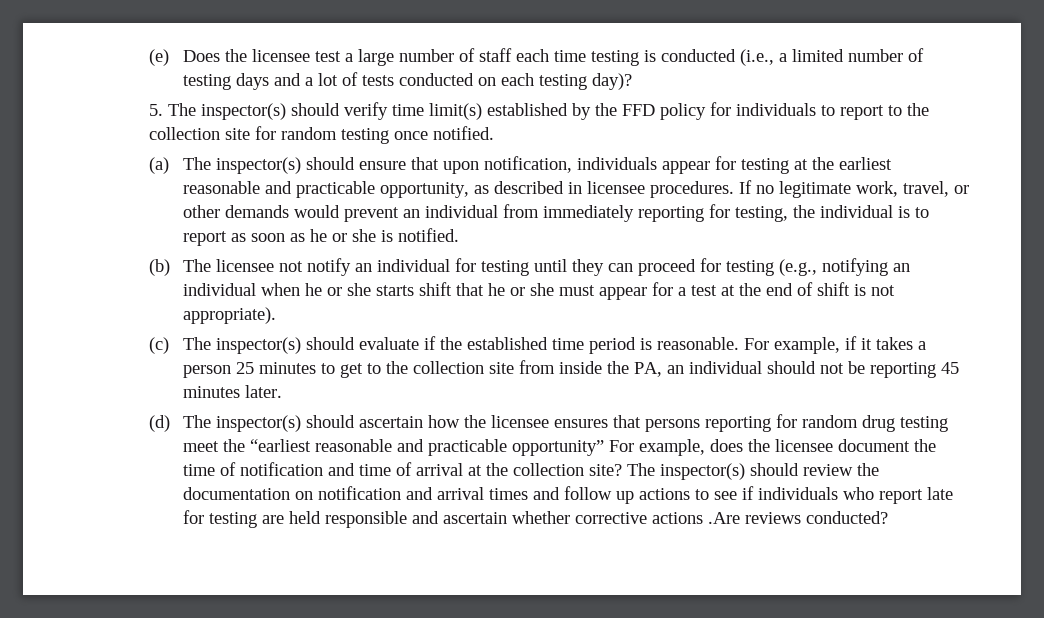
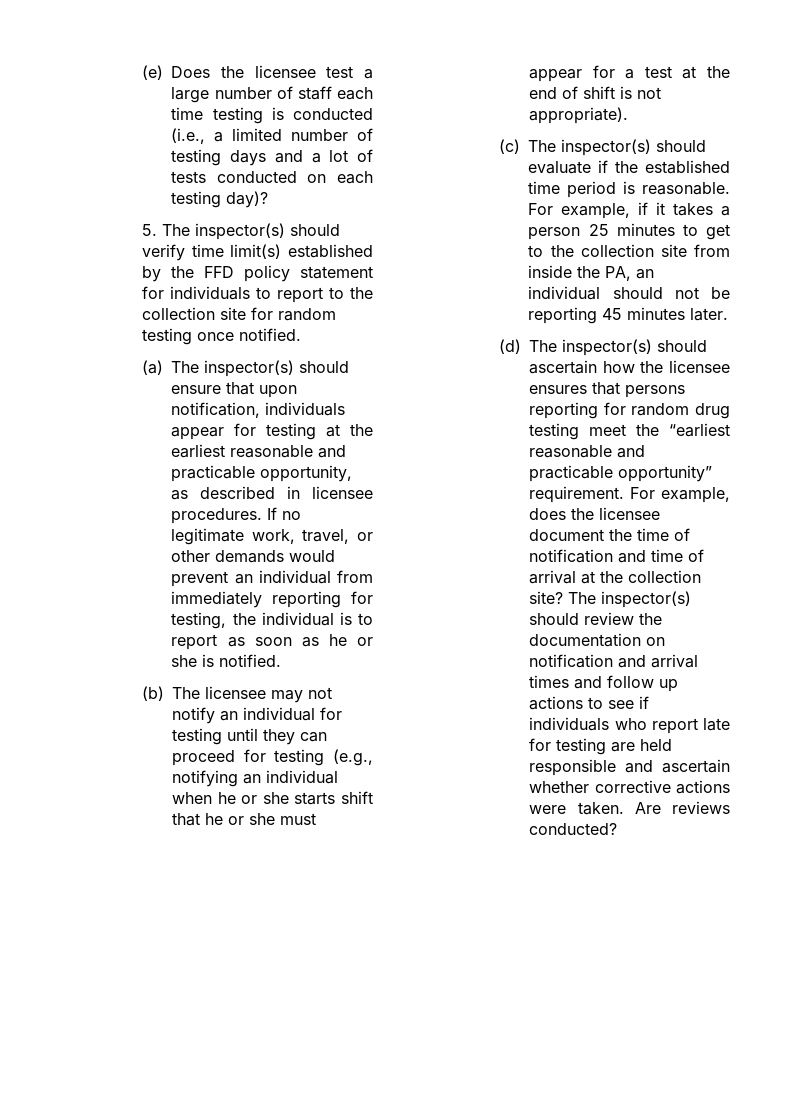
- 5. The inspector(s) should verify time limit(s) established by the FFD policy for individuals to report to the collection site for random testing once notified.
+ 5. The inspector(s) should verify time limit(s) established by the FFD policy statement for individuals to report to the collection site for random testing once notified.
- (b) The licensee not notify an individual for testing until they can proceed for testing (e.g., notifying an individual when he or she starts shift that he or she must appear for a test at the end of shift is not appropriate).
+ (b) The licensee may not notify an individual for testing until they can proceed for testing (e.g., notifying an individual when he or she starts shift that he or she must appear for a test at the end of shift is not appropriate).
- (d) The inspector(s) should ascertain how the licensee ensures that persons reporting for random drug testing meet the “earliest reasonable and practicable opportunity” For example, does the licensee document the time of notification and time of arrival at the collection site?
+ (d) The inspector(s) should ascertain how the licensee ensures that persons reporting for random drug testing meet the “earliest reasonable and practicable opportunity” requirement. For example, does the licensee document the time of notification and time of arrival at the collection site?
- The inspector(s) should review the documentation on notification and arrival times and follow up actions to see if individuals who report late for testing are held responsible and ascertain whether corrective actions .Are reviews conducted?
+ The inspector(s) should review the documentation on notification and arrival times and follow up actions to see if individuals who report late for testing are held responsible and ascertain whether corrective actions were taken. Are reviews conducted?

